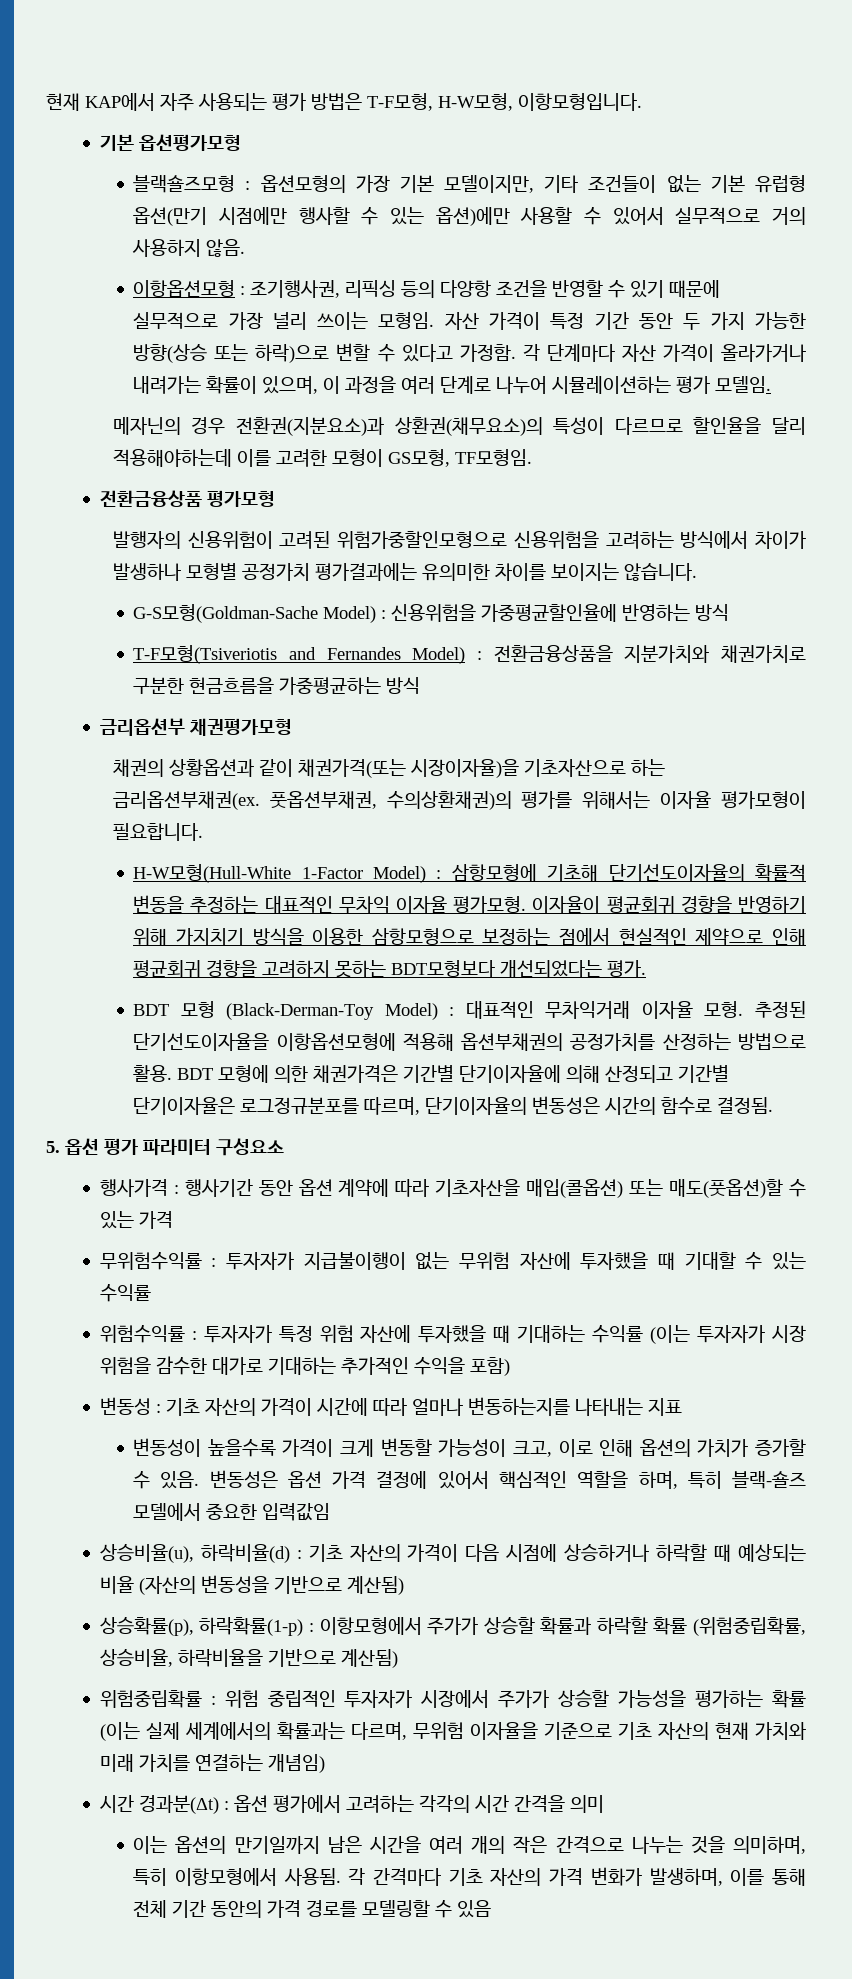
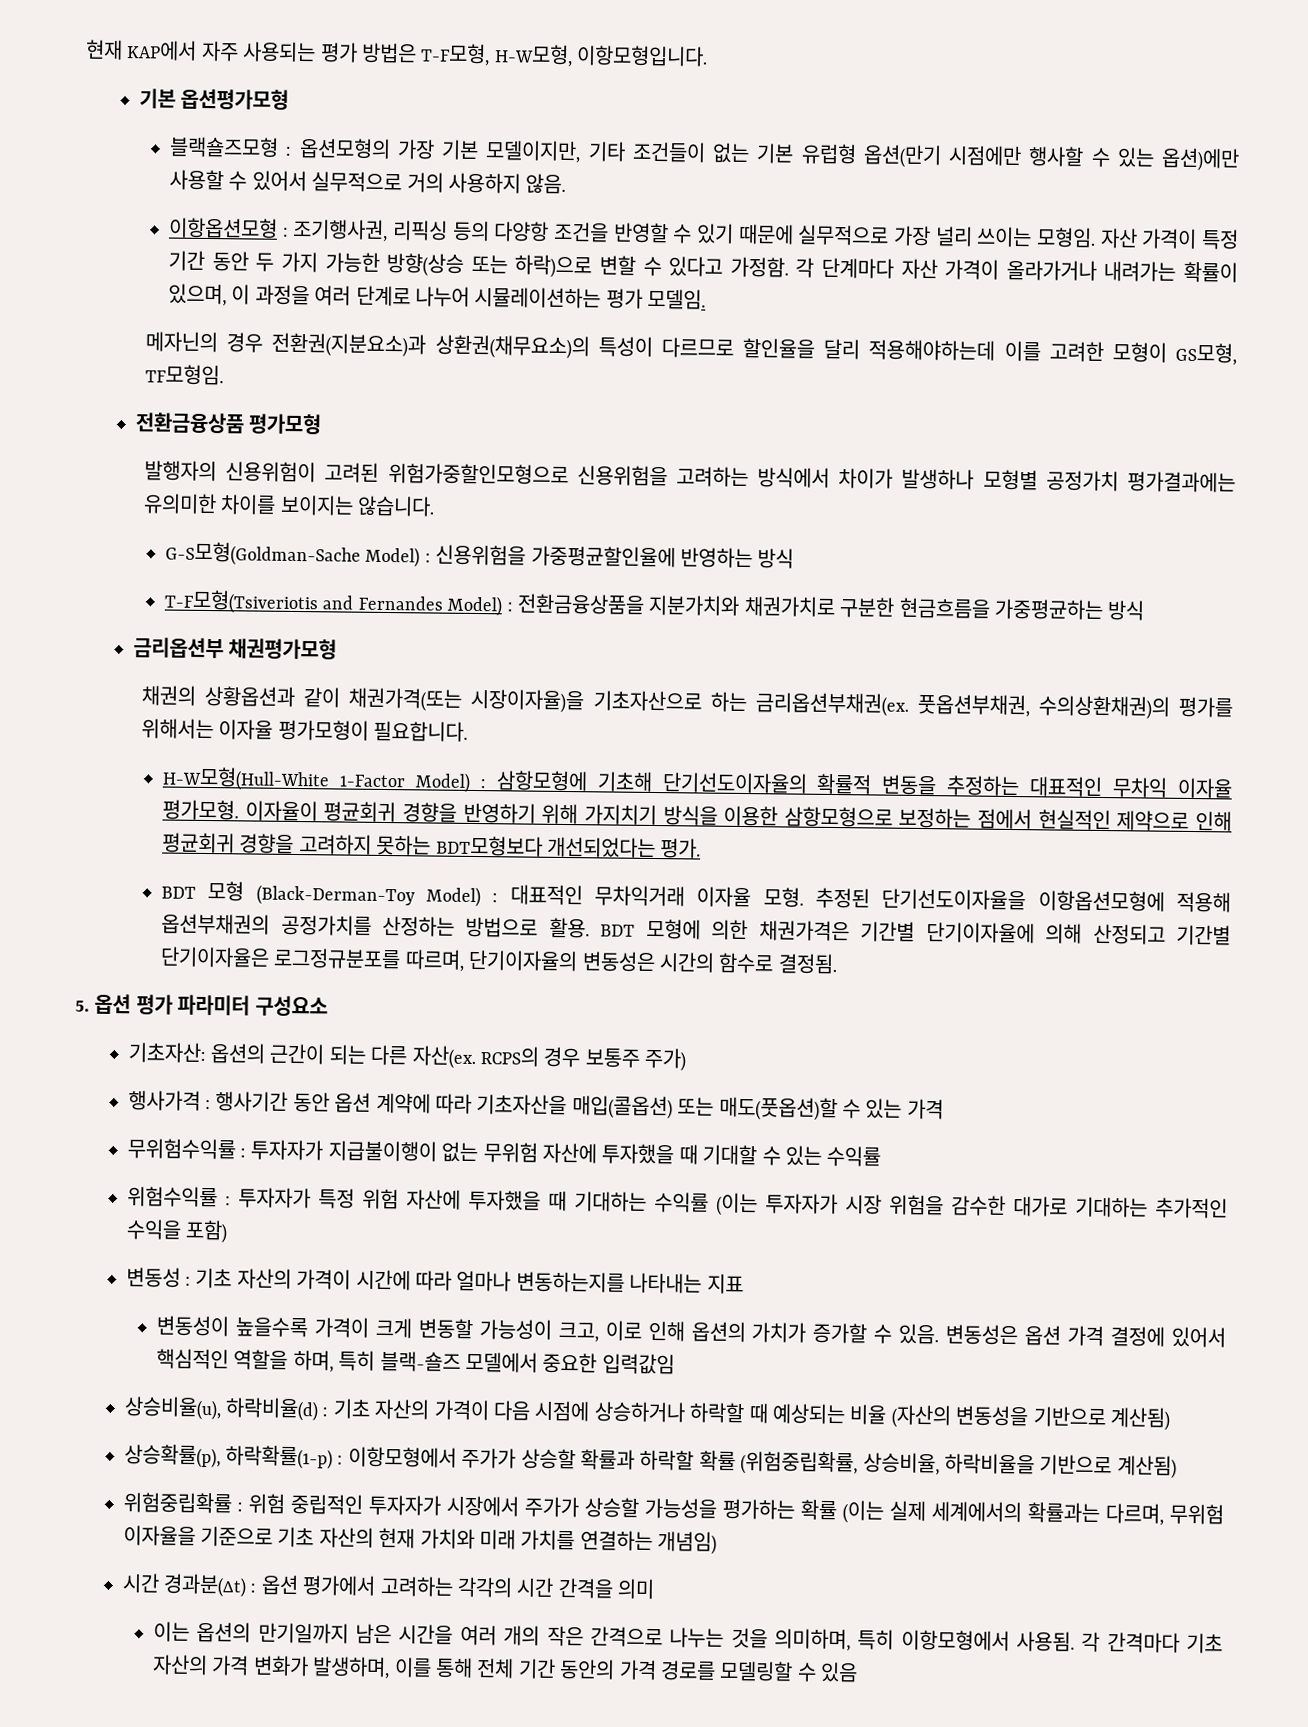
+ 기초자산: 옵션의 근간이 되는 다른 자산(ex. RCPS의 경우 보통주 주가)

